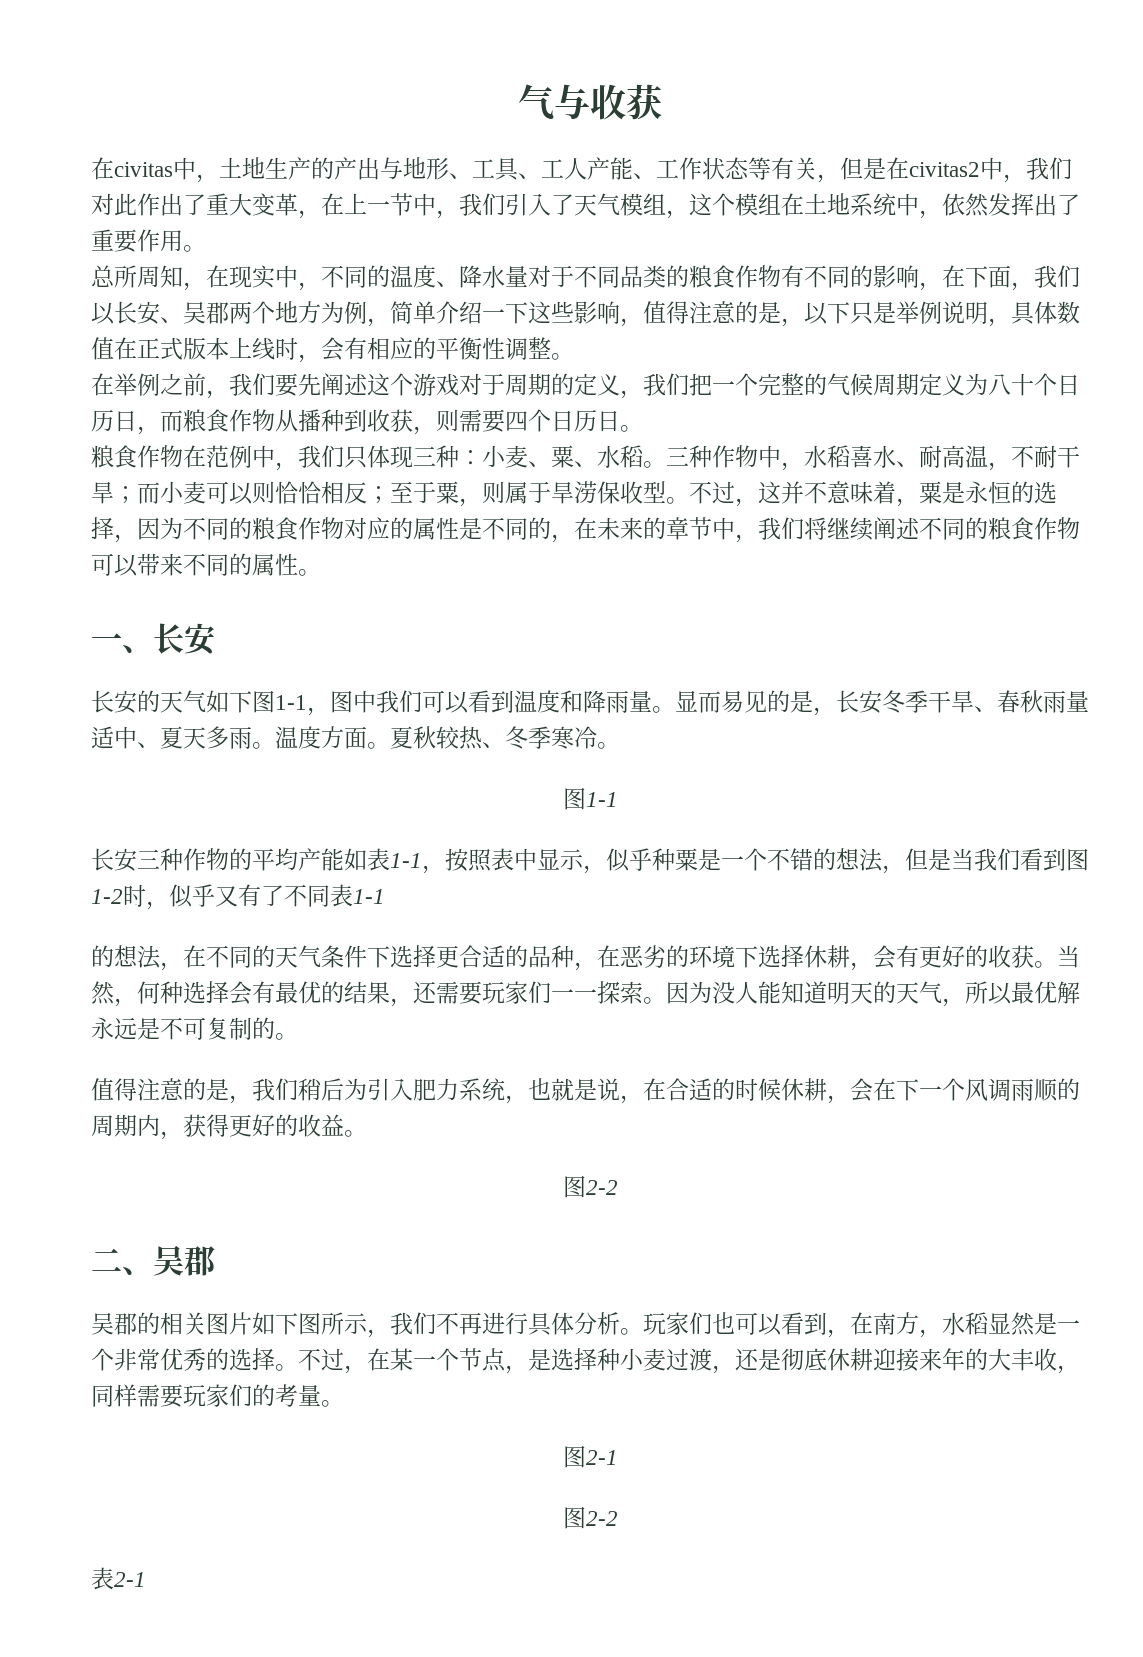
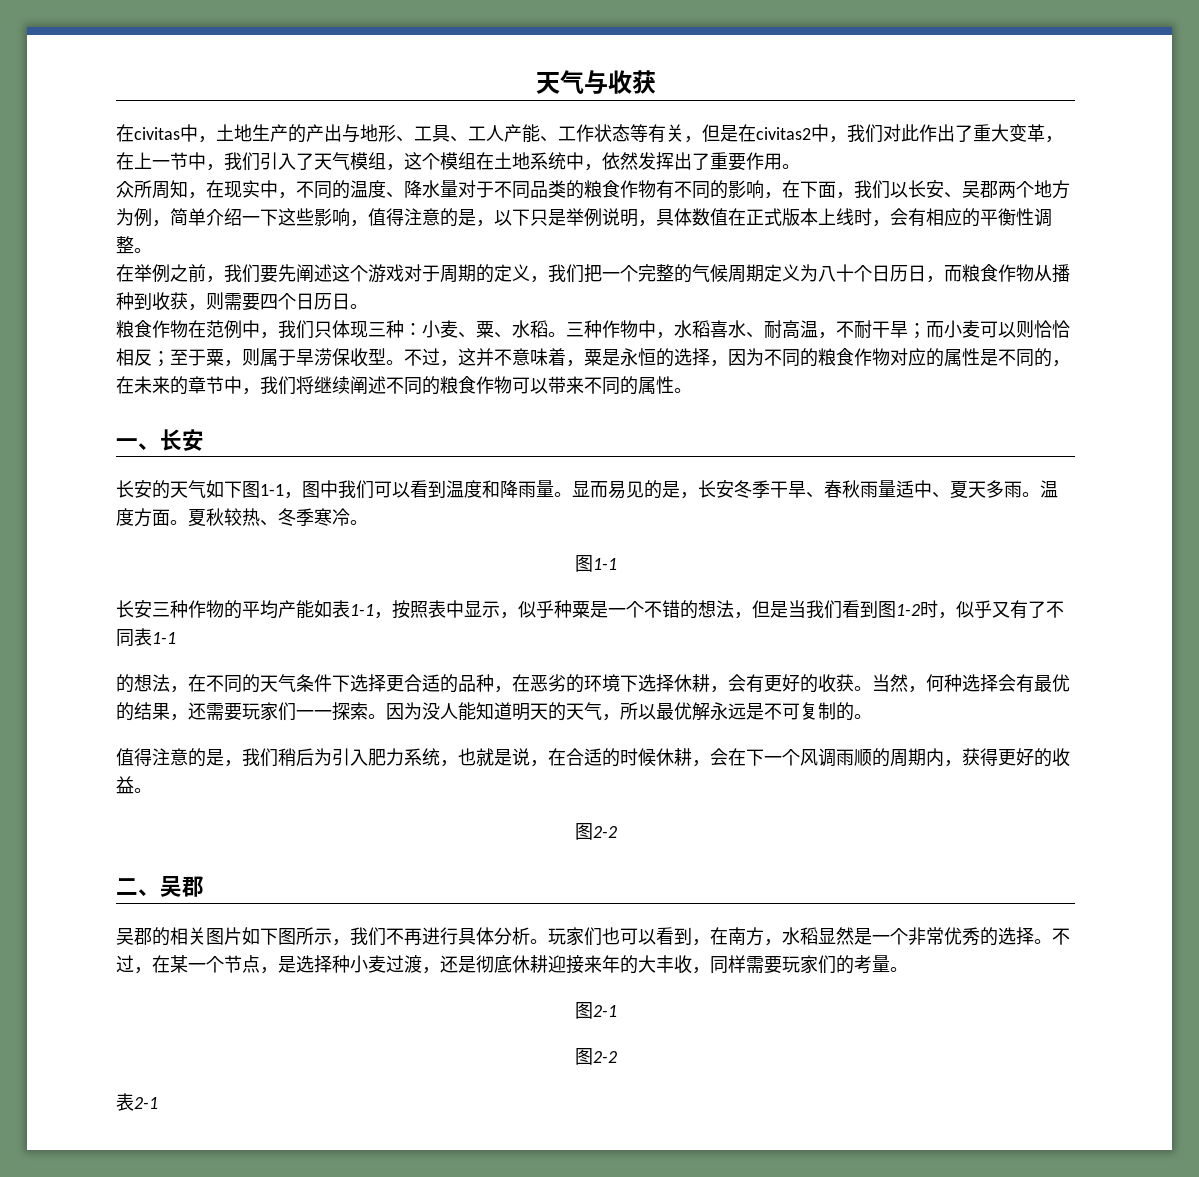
- 气与收获
+ 天气与收获
- 总所周知，在现实中，不同的温度、降水量对于不同品类的粮食作物有不同的影响，在下面，我们以长安、吴郡两个地方为例，简单介绍一下这些影响，值得注意的是，以下只是举例说明，具体数值在正式版本上线时，会有相应的平衡性调整。
+ 众所周知，在现实中，不同的温度、降水量对于不同品类的粮食作物有不同的影响，在下面，我们以长安、吴郡两个地方为例，简单介绍一下这些影响，值得注意的是，以下只是举例说明，具体数值在正式版本上线时，会有相应的平衡性调整。

